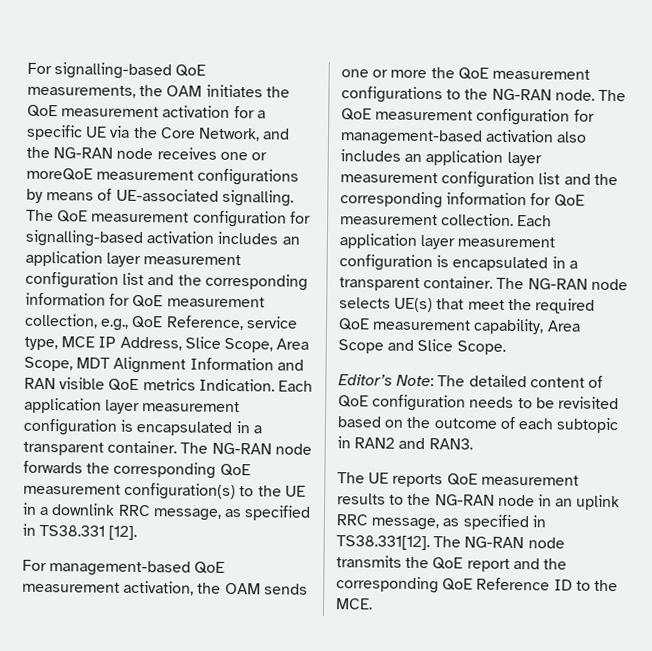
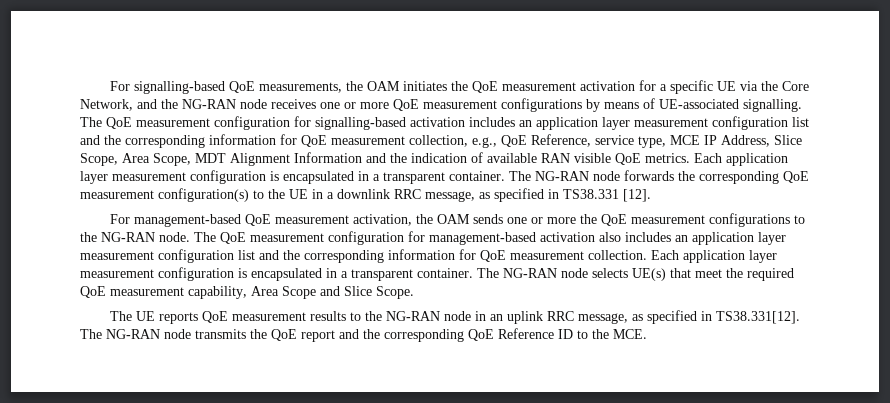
- For signalling-based QoE measurements, the OAM initiates the QoE measurement activation for a specific UE via the Core Network, and the NG-RAN node receives one or moreQoE measurement configurations by means of UE-associated signalling.
+ For signalling-based QoE measurements, the OAM initiates the QoE measurement activation for a specific UE via the Core Network, and the NG-RAN node receives one or more QoE measurement configurations by means of UE-associated signalling.
- The QoE measurement configuration for signalling-based activation includes an application layer measurement configuration list and the corresponding information for QoE measurement collection, e.g., QoE Reference, service type, MCE IP Address, Slice Scope, Area Scope, MDT Alignment Information and RAN visible QoE metrics Indication.
+ The QoE measurement configuration for signalling-based activation includes an application layer measurement configuration list and the corresponding information for QoE measurement collection, e.g., QoE Reference, service type, MCE IP Address, Slice Scope, Area Scope, MDT Alignment Information and the indication of available RAN visible QoE metrics.
- Editor’s Note: The detailed content of QoE configuration needs to be revisited based on the outcome of each subtopic in RAN2 and RAN3.

